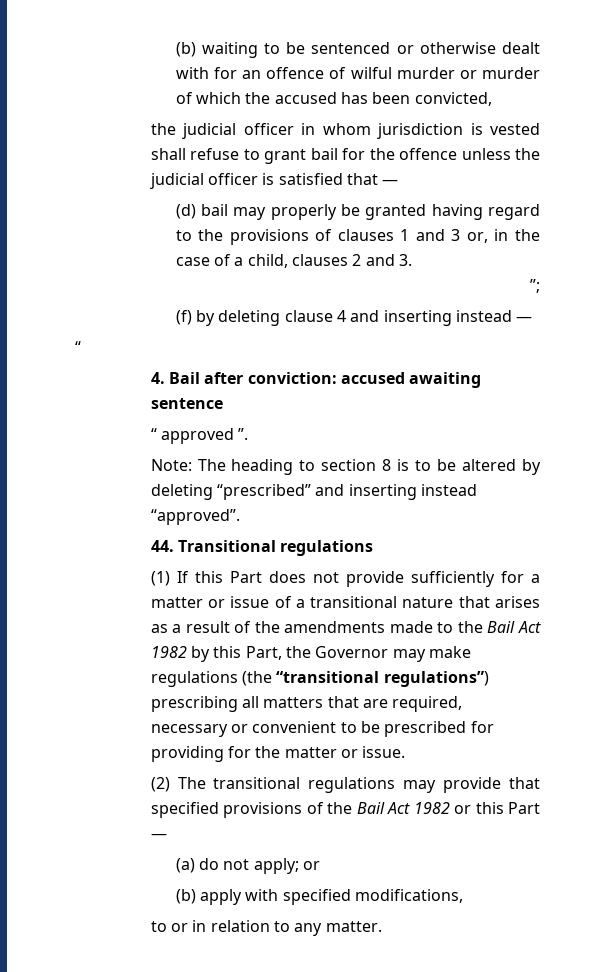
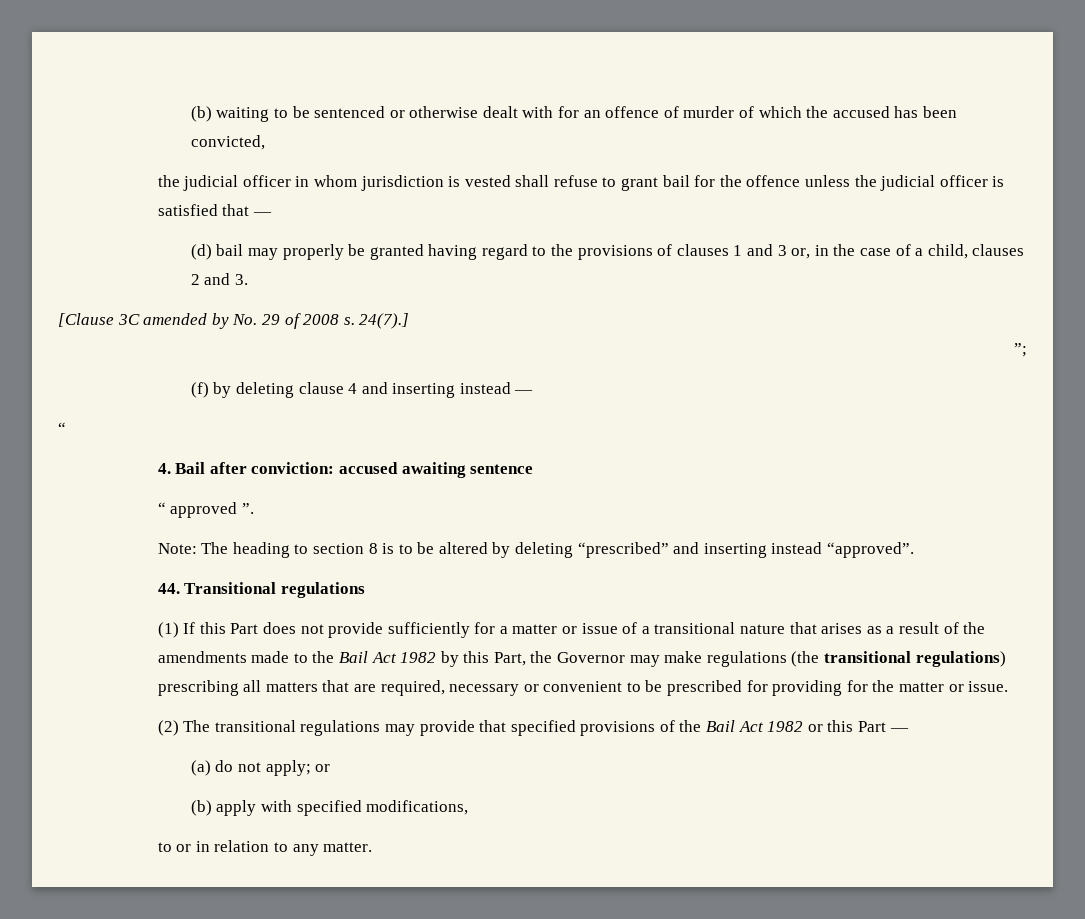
- (b) waiting to be sentenced or otherwise dealt with for an offence of wilful murder or murder of which the accused has been convicted,
+ (b) waiting to be sentenced or otherwise dealt with for an offence of murder of which the accused has been convicted,
+ [Clause 3C amended by No. 29 of 2008 s. 24(7).]
- (1) If this Part does not provide sufficiently for a matter or issue of a transitional nature that arises as a result of the amendments made to the Bail Act 1982 by this Part, the Governor may make regulations (the “transitional regulations”) prescribing all matters that are required, necessary or convenient to be prescribed for providing for the matter or issue.
+ (1) If this Part does not provide sufficiently for a matter or issue of a transitional nature that arises as a result of the amendments made to the Bail Act 1982 by this Part, the Governor may make regulations (the transitional regulations) prescribing all matters that are required, necessary or convenient to be prescribed for providing for the matter or issue.

